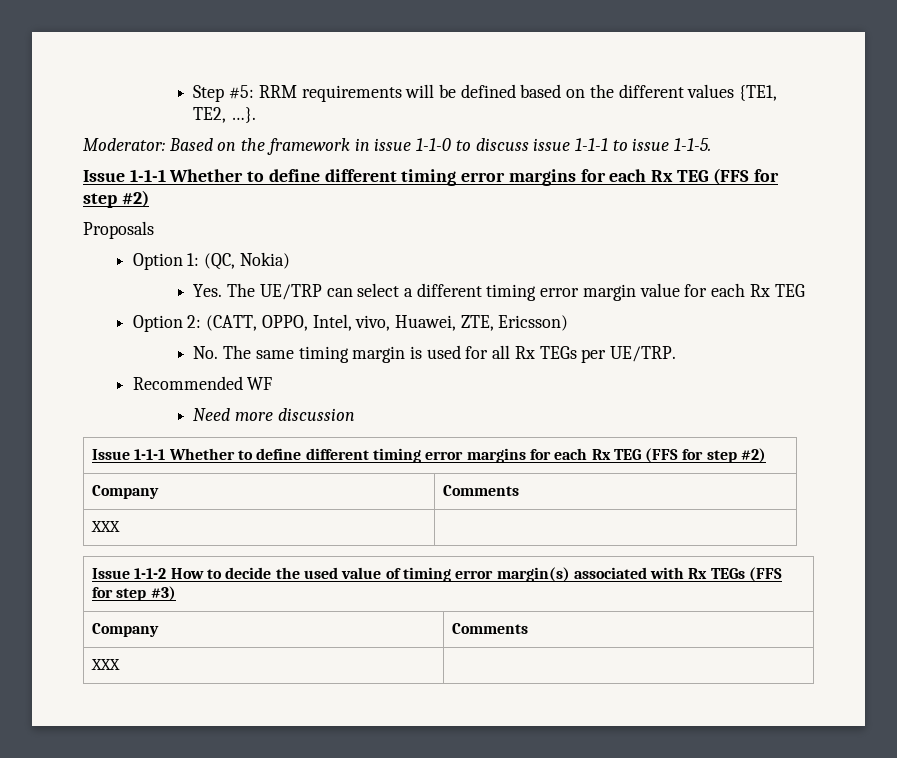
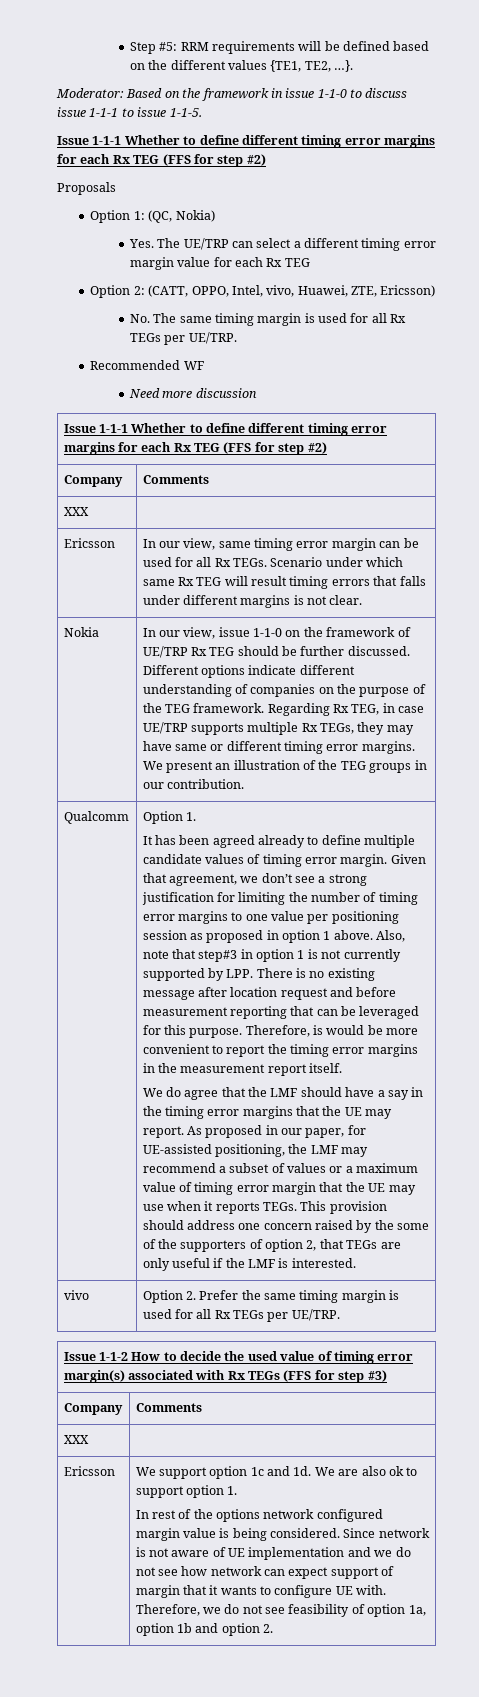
+ Ericsson | In our view, same timing error margin can be used for all Rx TEGs. Scenario under which same Rx TEG will result timing errors that falls under different margins is not clear.
+ Nokia | In our view, issue 1-1-0 on the framework of UE/TRP Rx TEG should be further discussed. Different options indicate different understanding of companies on the purpose of the TEG framework. Regarding Rx TEG, in case UE/TRP supports multiple Rx TEGs, they may have same or different timing error margins. We present an illustration of the TEG groups in our contribution.
+ Qualcomm | Option 1.
+ It has been agreed already to define multiple candidate values of timing error margin. Given that agreement, we don’t see a strong justification for limiting the number of timing error margins to one value per positioning session as proposed in option 1 above. Also, note that step#3 in option 1 is not currently supported by LPP. There is no existing message after location request and before measurement reporting that can be leveraged for this purpose. Therefore, is would be more convenient to report the timing error margins in the measurement report itself.
+ We do agree that the LMF should have a say in the timing error margins that the UE may report. As proposed in our paper, for UE-assisted positioning, the LMF may recommend a subset of values or a maximum value of timing error margin that the UE may use when it reports TEGs. This provision should address one concern raised by the some of the supporters of option 2, that TEGs are only useful if the LMF is interested.
+ vivo | Option 2. Prefer the same timing margin is used for all Rx TEGs per UE/TRP.
+ Ericsson | We support option 1c and 1d. We are also ok to support option 1.
+ In rest of the options network configured margin value is being considered. Since network is not aware of UE implementation and we do not see how network can expect support of margin that it wants to configure UE with. Therefore, we do not see feasibility of option 1a, option 1b and option 2.

